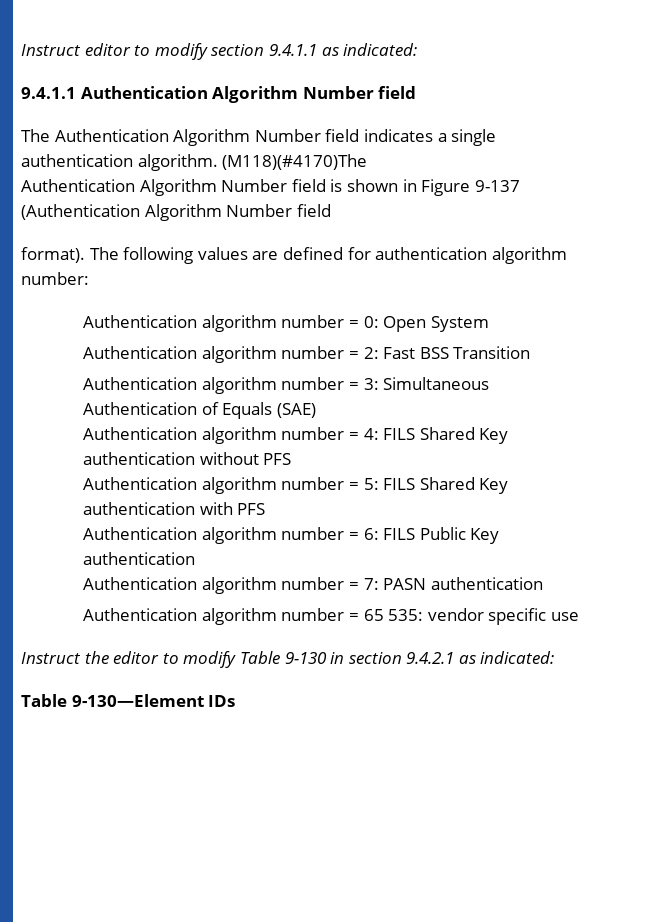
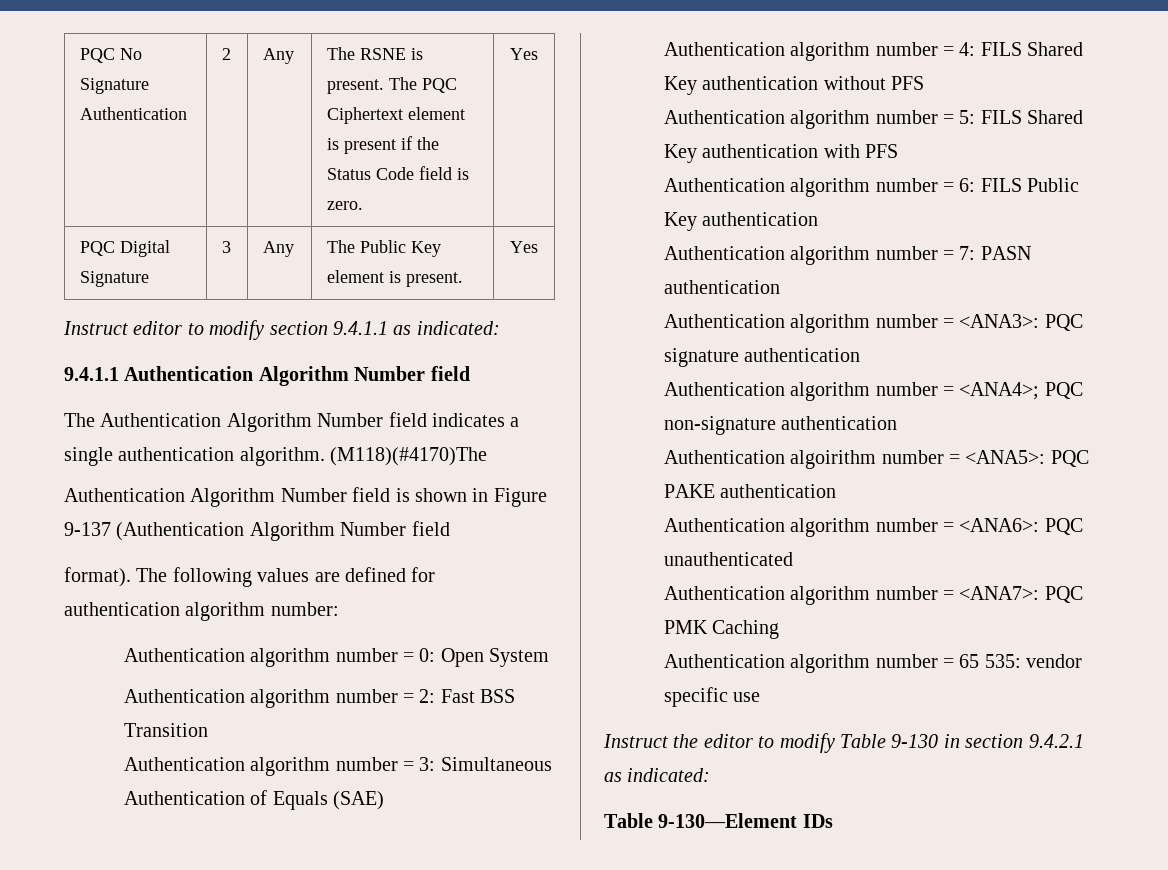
+ PQC No Signature Authentication | 2 | Any | The RSNE is present. The PQC Ciphertext element is present if the Status Code field is zero. | Yes
+ PQC Digital Signature | 3 | Any | The Public Key element is present. | Yes
+ Authentication algorithm number = <ANA3>: PQC signature authentication
+ Authentication algorithm number = <ANA4>; PQC non-signature authentication
+ Authentication algoirithm number = <ANA5>: PQC PAKE authentication
+ Authentication algorithm number = <ANA6>: PQC unauthenticated
+ Authentication algorithm number = <ANA7>: PQC PMK Caching

